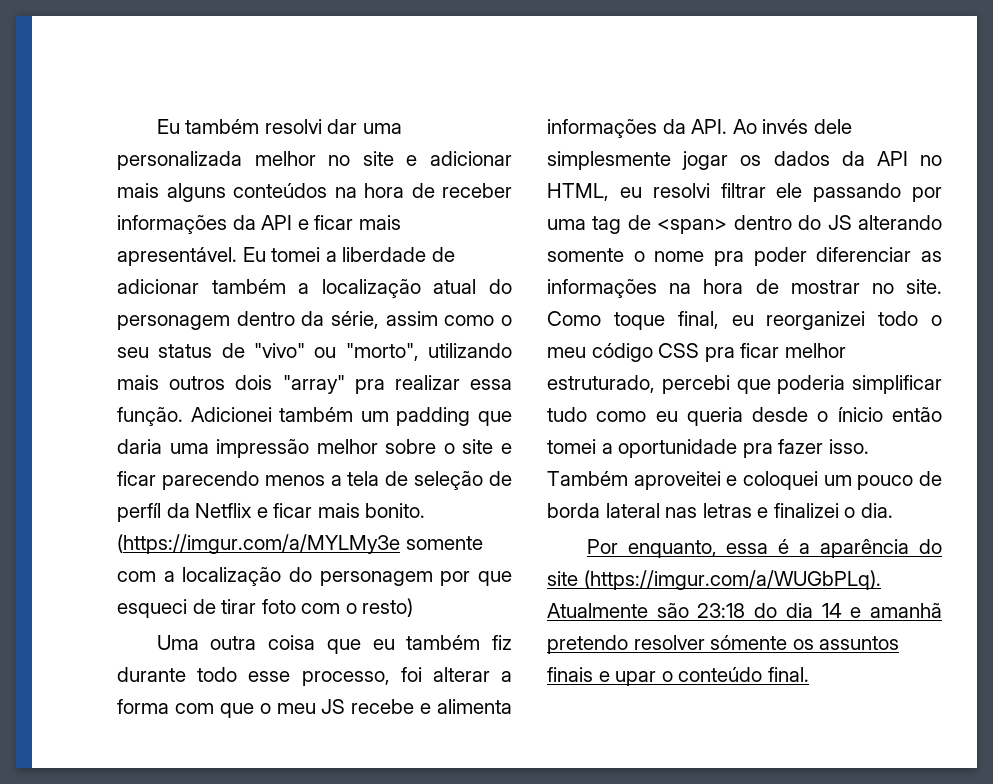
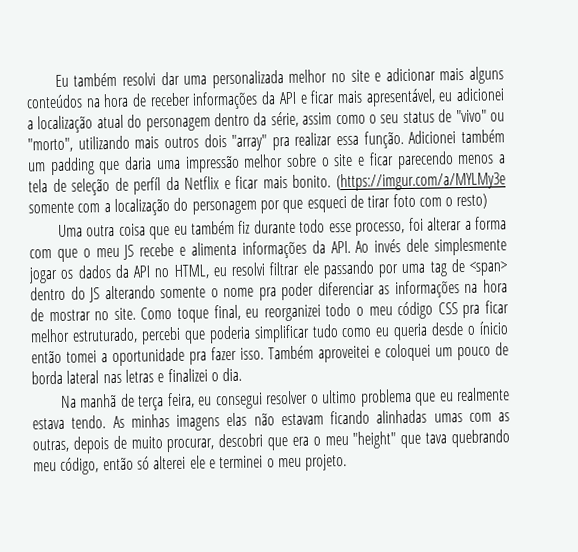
- Eu também resolvi dar uma personalizada melhor no site e adicionar mais alguns conteúdos na hora de receber informações da API e ficar mais apresentável. Eu tomei a liberdade de adicionar também a localização atual do personagem dentro da série, assim como o seu status de "vivo" ou "morto", utilizando mais outros dois "array" pra realizar essa função.
+ Eu também resolvi dar uma personalizada melhor no site e adicionar mais alguns conteúdos na hora de receber informações da API e ficar mais apresentável, eu adicionei a localização atual do personagem dentro da série, assim como o seu status de "vivo" ou "morto", utilizando mais outros dois "array" pra realizar essa função.
- Por enquanto, essa é a aparência do site (https://imgur.com/a/WUGbPLq). Atualmente são 23:18 do dia 14 e amanhã pretendo resolver sómente os assuntos finais e upar o conteúdo final.
+ Na manhã de terça feira, eu consegui resolver o ultimo problema que eu realmente estava tendo. As minhas imagens elas não estavam ficando alinhadas umas com as outras, depois de muito procurar, descobri que era o meu "height" que tava quebrando meu código, então só alterei ele e terminei o meu projeto.

